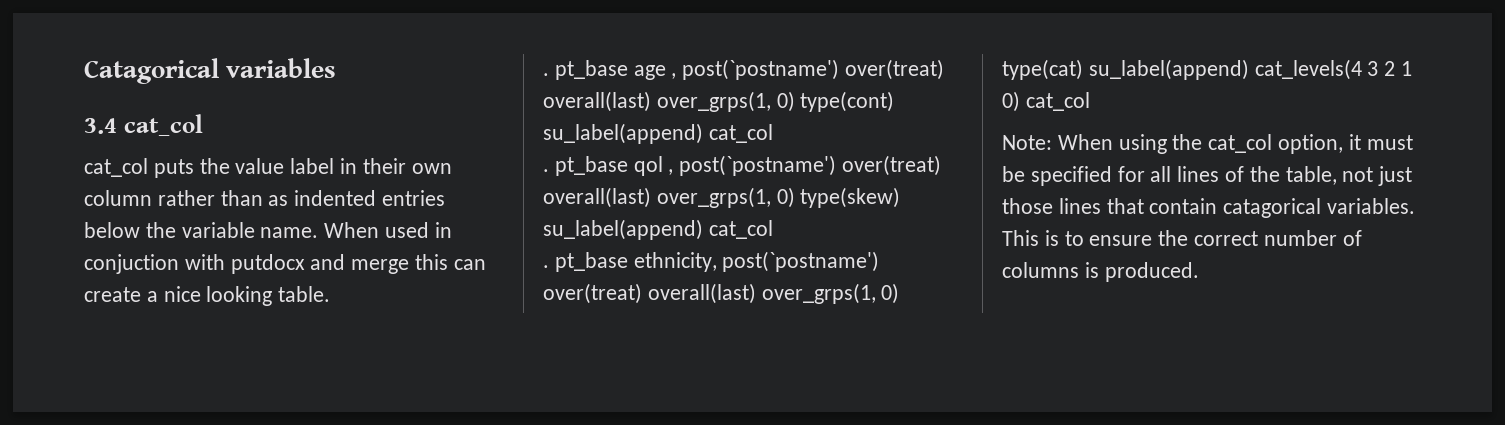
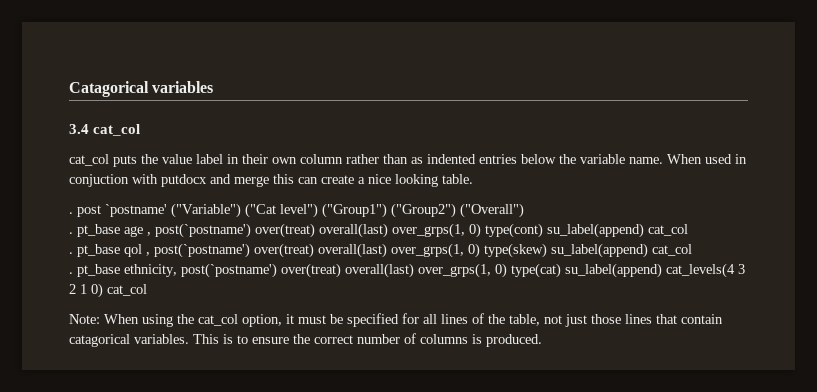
+ . post `postname' ("Variable") ("Cat level") ("Group1") ("Group2") ("Overall")

